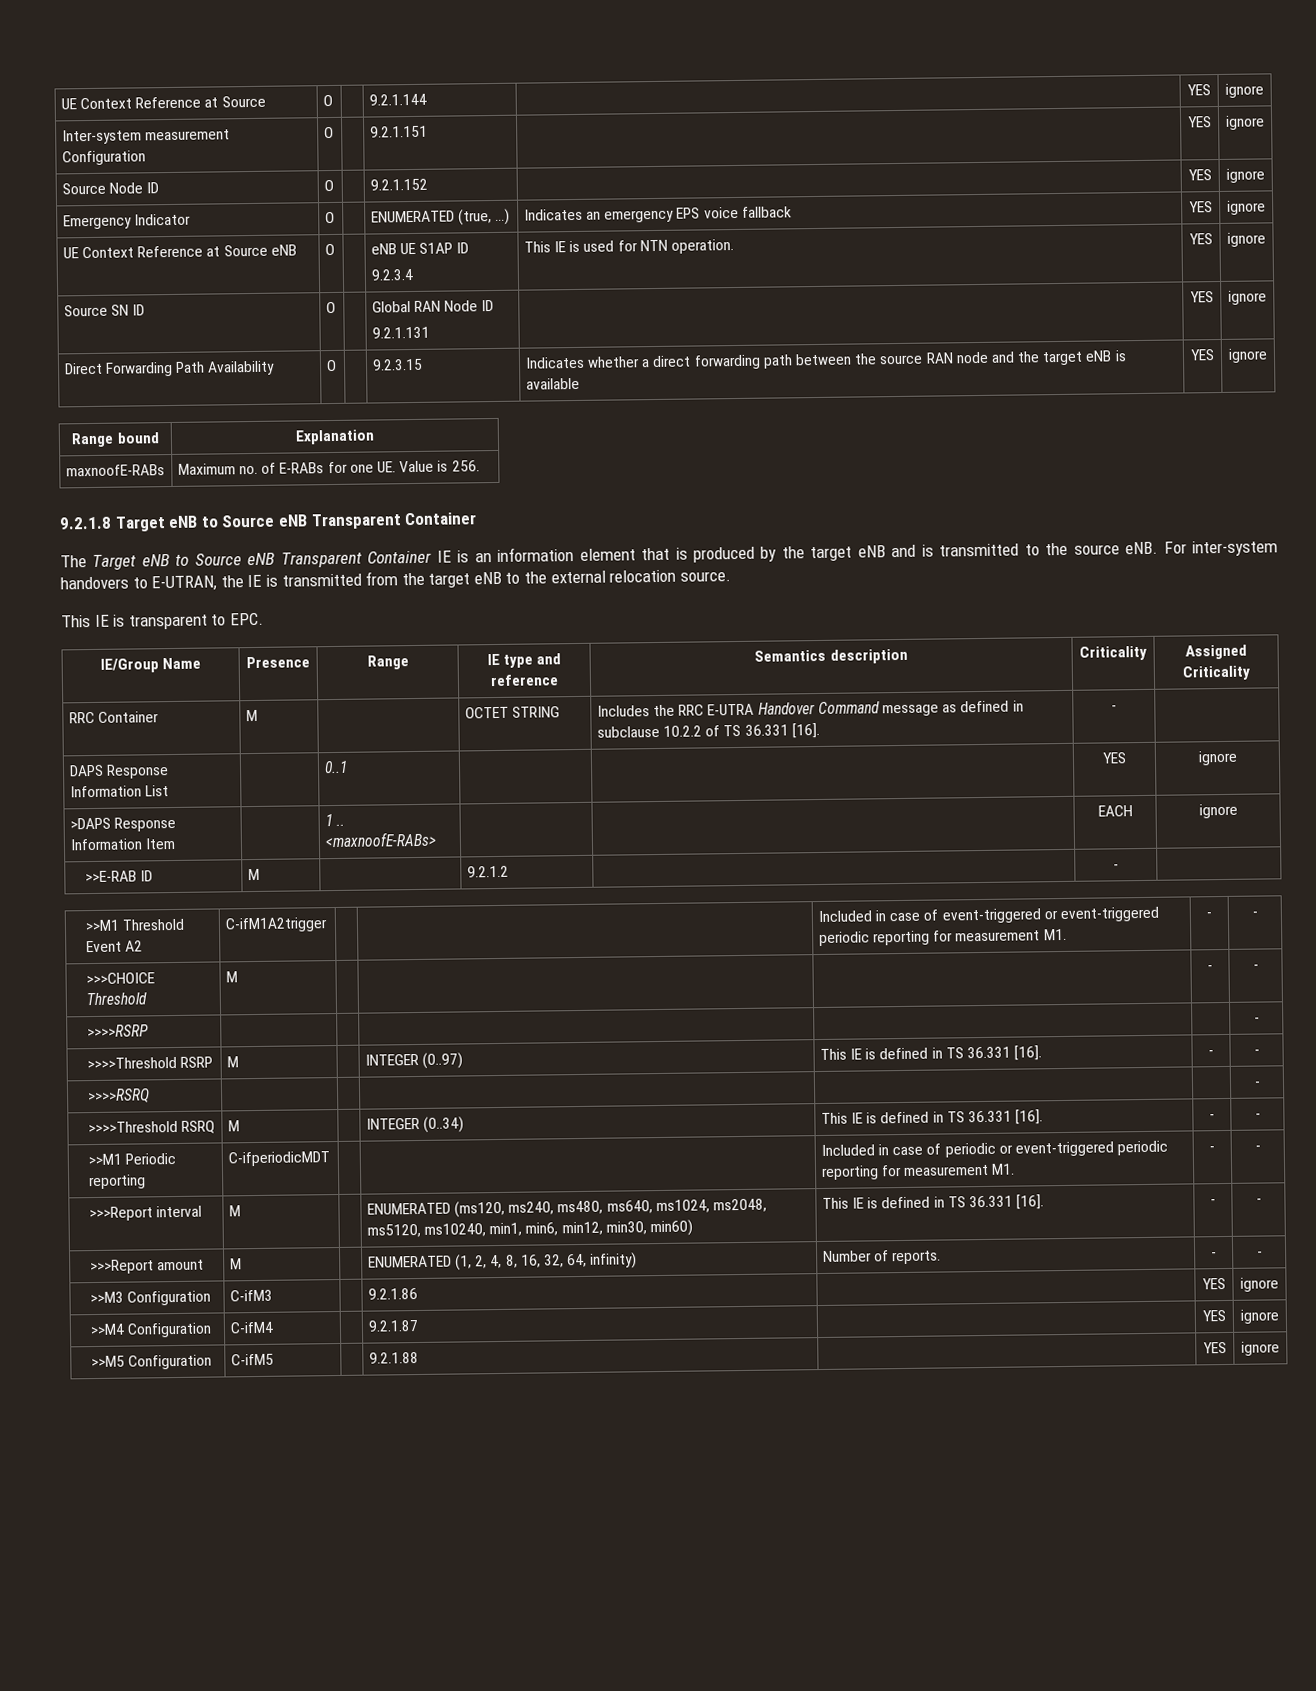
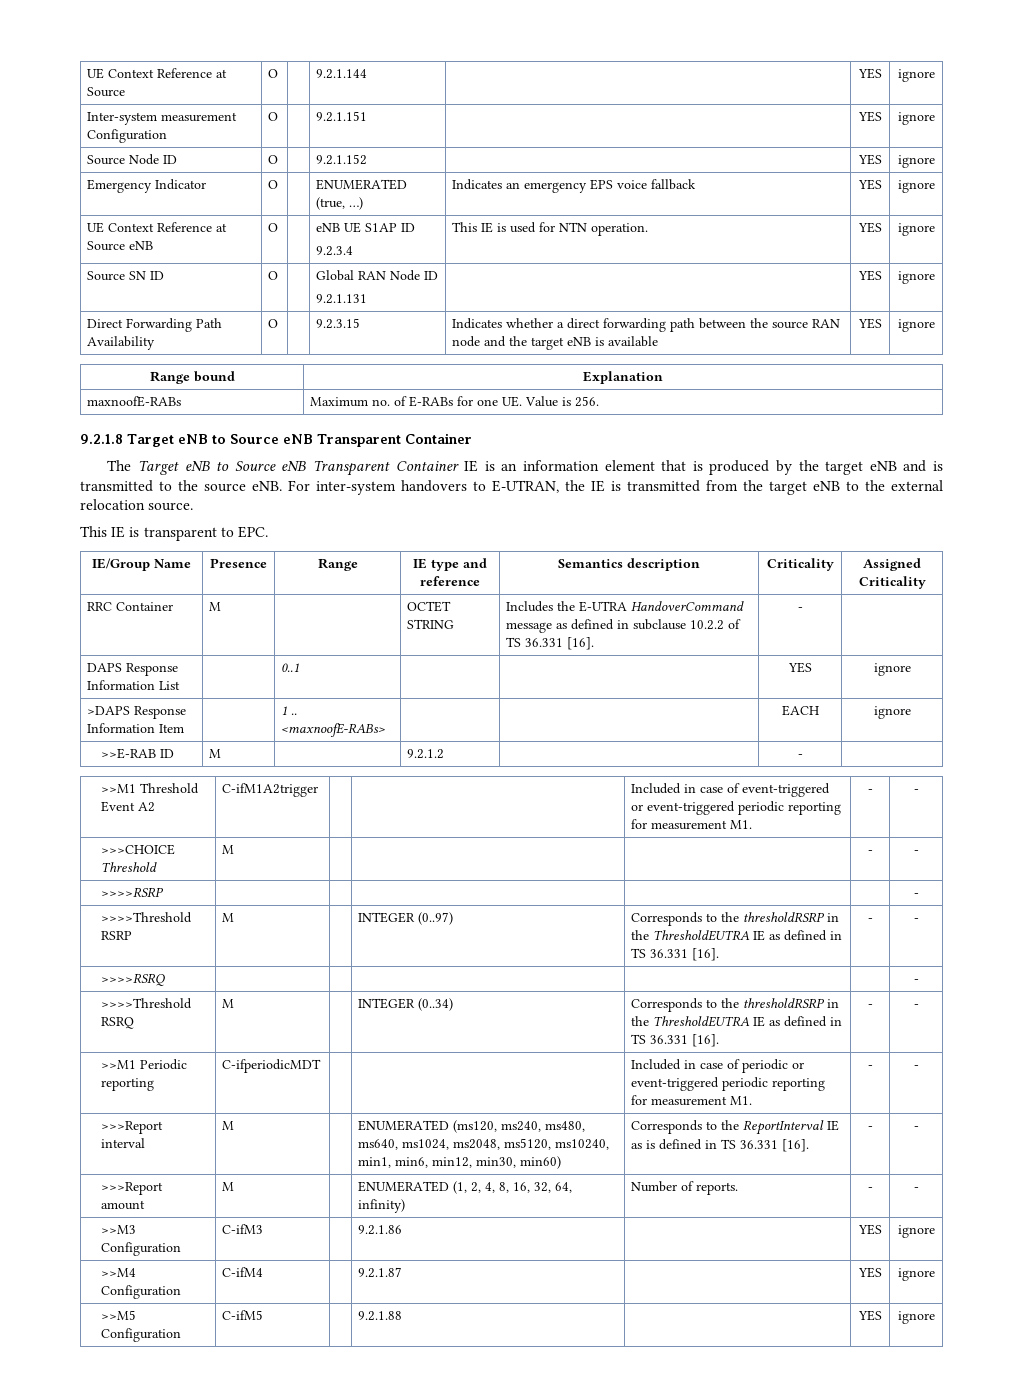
- RRC Container | M | | OCTET STRING | Includes the RRC E-UTRA Handover Command message as defined in subclause 10.2.2 of TS 36.331 [16]. | - |
+ RRC Container | M | | OCTET STRING | Includes the E-UTRA HandoverCommand message as defined in subclause 10.2.2 of TS 36.331 [16]. | - |
- >>>>Threshold RSRP | M | | INTEGER (0..97) | This IE is defined in TS 36.331 [16]. | - | -
+ >>>>Threshold RSRP | M | | INTEGER (0..97) | Corresponds to the thresholdRSRP in the ThresholdEUTRA IE as defined in TS 36.331 [16]. | - | -
- >>>>Threshold RSRQ | M | | INTEGER (0..34) | This IE is defined in TS 36.331 [16]. | - | -
+ >>>>Threshold RSRQ | M | | INTEGER (0..34) | Corresponds to the thresholdRSRP in the ThresholdEUTRA IE as defined in TS 36.331 [16]. | - | -
- >>>Report interval | M | | ENUMERATED (ms120, ms240, ms480, ms640, ms1024, ms2048, ms5120, ms10240, min1, min6, min12, min30, min60) | This IE is defined in TS 36.331 [16]. | - | -
+ >>>Report interval | M | | ENUMERATED (ms120, ms240, ms480, ms640, ms1024, ms2048, ms5120, ms10240, min1, min6, min12, min30, min60) | Corresponds to the ReportInterval IE as is defined in TS 36.331 [16]. | - | -

